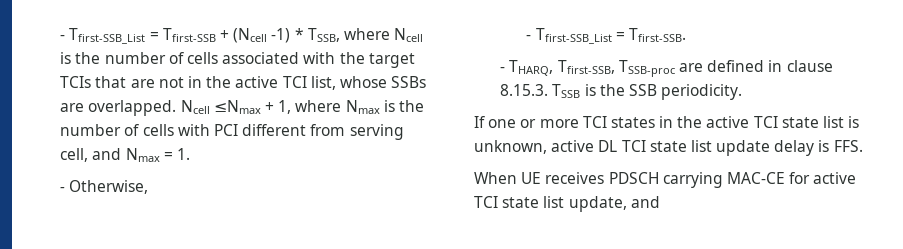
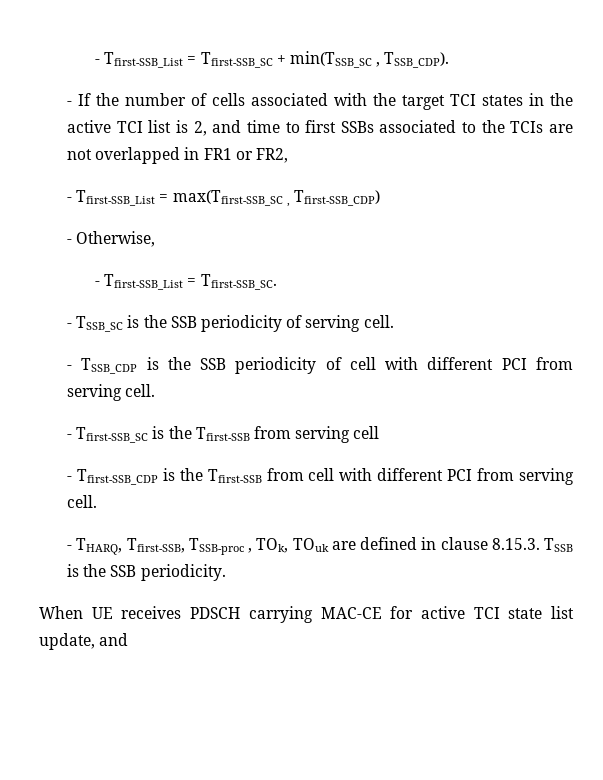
- - Tfirst-SSB_List = Tfirst-SSB + (Ncell -1) * TSSB, where Ncell is the number of cells associated with the target TCIs that are not in the active TCI list, whose SSBs are overlapped. Ncell ≤Nmax + 1, where Nmax is the number of cells with PCI different from serving cell, and Nmax = 1.
+ - Tfirst-SSB_List = Tfirst-SSB_SC + min(TSSB_SC , TSSB_CDP).
+ - If the number of cells associated with the target TCI states in the active TCI list is 2, and time to first SSBs associated to the TCIs are not overlapped in FR1 or FR2,
+ - Tfirst-SSB_List = max(Tfirst-SSB_SC , Tfirst-SSB_CDP)
- - Tfirst-SSB_List = Tfirst-SSB.
+ - Tfirst-SSB_List = Tfirst-SSB_SC.
+ - TSSB_SC is the SSB periodicity of serving cell.
+ - TSSB_CDP is the SSB periodicity of cell with different PCI from serving cell.
+ - Tfirst-SSB_SC is the Tfirst-SSB from serving cell
+ - Tfirst-SSB_CDP is the Tfirst-SSB from cell with different PCI from serving cell.
- - THARQ, Tfirst-SSB, TSSB-proc are defined in clause 8.15.3. TSSB is the SSB periodicity.
+ - THARQ, Tfirst-SSB, TSSB-proc , TOk, TOuk are defined in clause 8.15.3. TSSB is the SSB periodicity.
- If one or more TCI states in the active TCI state list is unknown, active DL TCI state list update delay is FFS.

